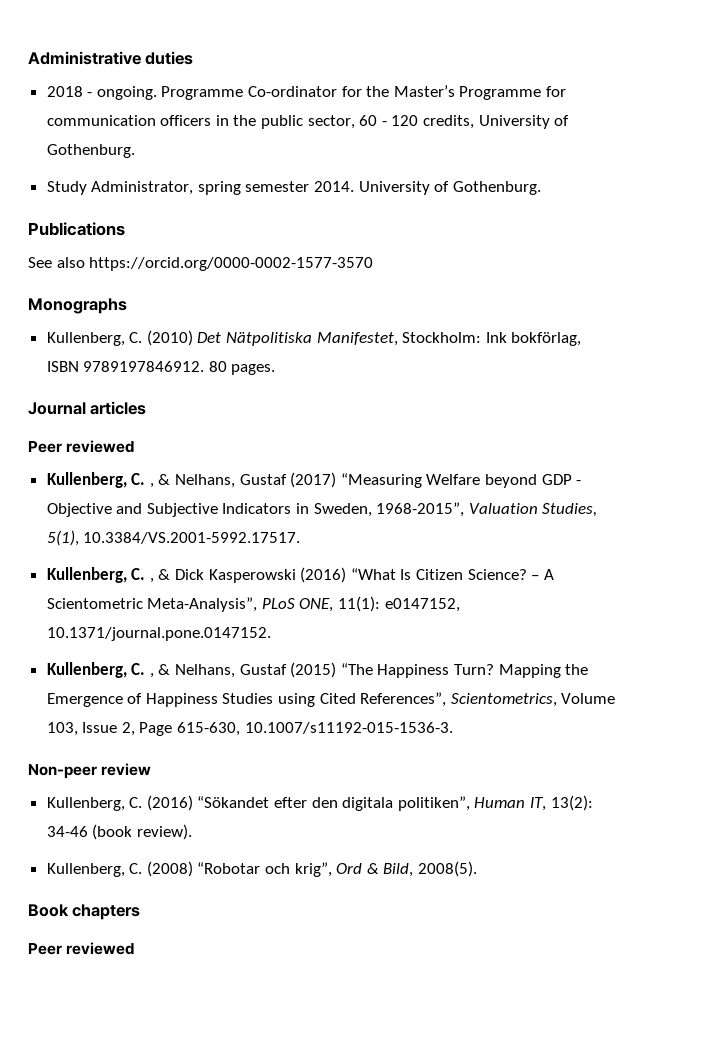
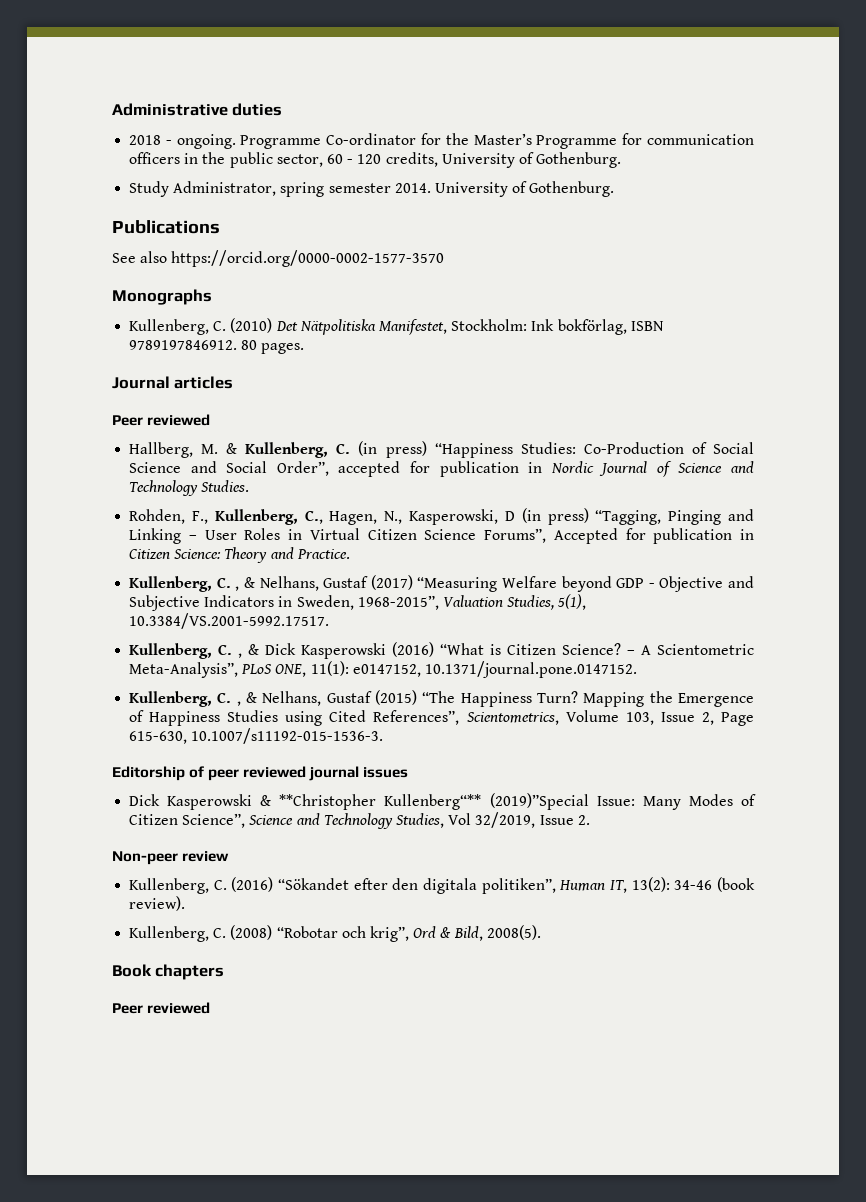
+ Hallberg, M. & Kullenberg, C. (in press) “Happiness Studies: Co-Production of Social Science and Social Order”, accepted for publication in Nordic Journal of Science and Technology Studies.
+ Rohden, F., Kullenberg, C., Hagen, N., Kasperowski, D (in press) “Tagging, Pinging and Linking – User Roles in Virtual Citizen Science Forums”, Accepted for publication in Citizen Science: Theory and Practice.
- Kullenberg, C. , & Dick Kasperowski (2016) “What Is Citizen Science?
+ Kullenberg, C. , & Dick Kasperowski (2016) “What is Citizen Science?
+ Editorship of peer reviewed journal issues
+ Dick Kasperowski & **Christopher Kullenberg“** (2019)”Special Issue: Many Modes of Citizen Science”, Science and Technology Studies, Vol 32/2019, Issue 2.

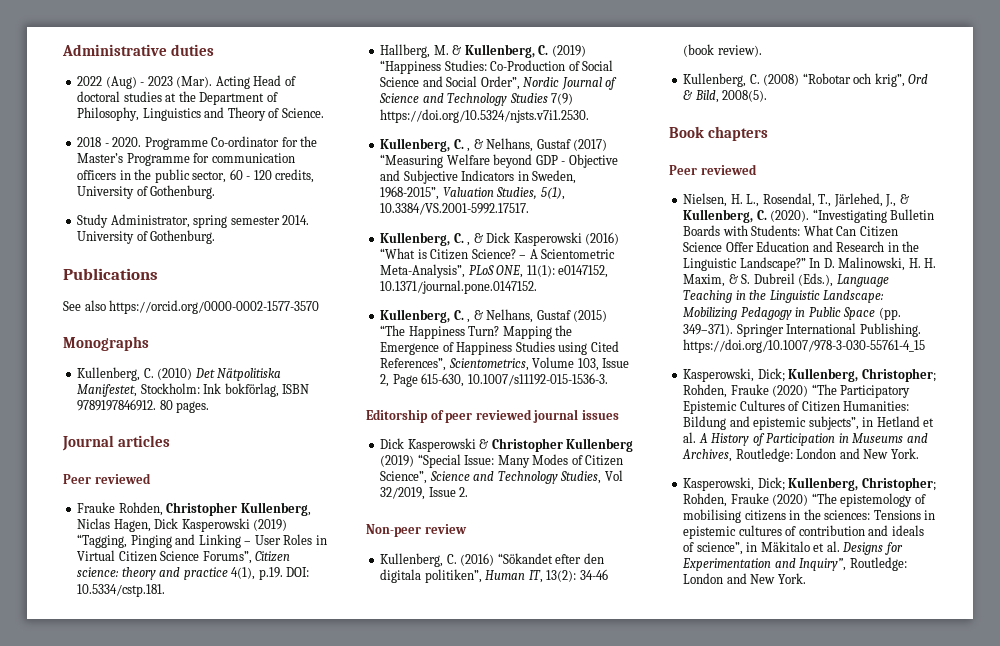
+ 2022 (Aug) - 2023 (Mar). Acting Head of doctoral studies at the Department of Philosophy, Linguistics and Theory of Science.
- 2018 - ongoing.
+ 2018 - 2020.
- Hallberg, M. & Kullenberg, C. (in press) “Happiness Studies: Co-Production of Social Science and Social Order”, accepted for publication in Nordic Journal of Science and Technology Studies.
- Rohden, F., Kullenberg, C., Hagen, N., Kasperowski, D (in press) “Tagging, Pinging and Linking – User Roles in Virtual Citizen Science Forums”, Accepted for publication in Citizen Science: Theory and Practice.
+ Frauke Rohden, Christopher Kullenberg, Niclas Hagen, Dick Kasperowski (2019) “Tagging, Pinging and Linking – User Roles in Virtual Citizen Science Forums”, Citizen science: theory and practice 4(1), p.19. DOI: 10.5334/cstp.181.
+ Hallberg, M. & Kullenberg, C. (2019) “Happiness Studies: Co-Production of Social Science and Social Order”, Nordic Journal of Science and Technology Studies 7(9) https://doi.org/10.5324/njsts.v7i1.2530.
- Dick Kasperowski & **Christopher Kullenberg“** (2019)”Special Issue: Many Modes of Citizen Science”, Science and Technology Studies, Vol 32/2019, Issue 2.
+ Dick Kasperowski & Christopher Kullenberg (2019) “Special Issue: Many Modes of Citizen Science”, Science and Technology Studies, Vol 32/2019, Issue 2.
+ Nielsen, H. L., Rosendal, T., Järlehed, J., & Kullenberg, C. (2020). “Investigating Bulletin Boards with Students: What Can Citizen Science Offer Education and Research in the Linguistic Landscape?” In D. Malinowski, H. H. Maxim, & S. Dubreil (Eds.), Language Teaching in the Linguistic Landscape: Mobilizing Pedagogy in Public Space (pp. 349–371). Springer International Publishing. https://doi.org/10.1007/978-3-030-55761-4_15
+ Kasperowski, Dick; Kullenberg, Christopher; Rohden, Frauke (2020) “The Participatory Epistemic Cultures of Citizen Humanities: Bildung and epistemic subjects”, in Hetland et al. A History of Participation in Museums and Archives, Routledge: London and New York.
+ Kasperowski, Dick; Kullenberg, Christopher; Rohden, Frauke (2020) “The epistemology of mobilising citizens in the sciences: Tensions in epistemic cultures of contribution and ideals of science”, in Mäkitalo et al. Designs for Experimentation and Inquiry”, Routledge: London and New York.

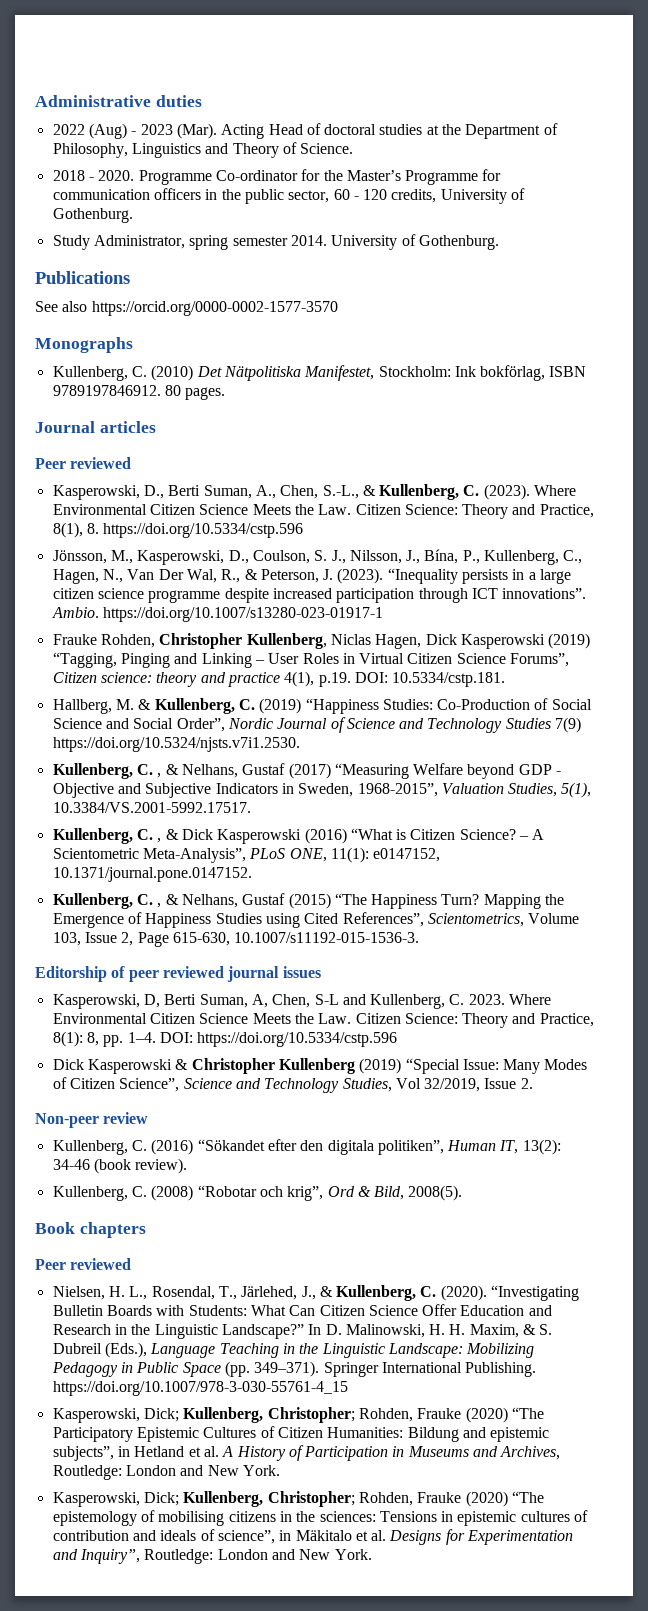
+ Kasperowski, D., Berti Suman, A., Chen, S.-L., & Kullenberg, C. (2023). Where Environmental Citizen Science Meets the Law. Citizen Science: Theory and Practice, 8(1), 8. https://doi.org/10.5334/cstp.596
+ Jönsson, M., Kasperowski, D., Coulson, S. J., Nilsson, J., Bína, P., Kullenberg, C., Hagen, N., Van Der Wal, R., & Peterson, J. (2023). “Inequality persists in a large citizen science programme despite increased participation through ICT innovations”. Ambio. https://doi.org/10.1007/s13280-023-01917-1
+ Kasperowski, D, Berti Suman, A, Chen, S-L and Kullenberg, C. 2023. Where Environmental Citizen Science Meets the Law. Citizen Science: Theory and Practice, 8(1): 8, pp. 1–4. DOI: https://doi.org/10.5334/cstp.596

